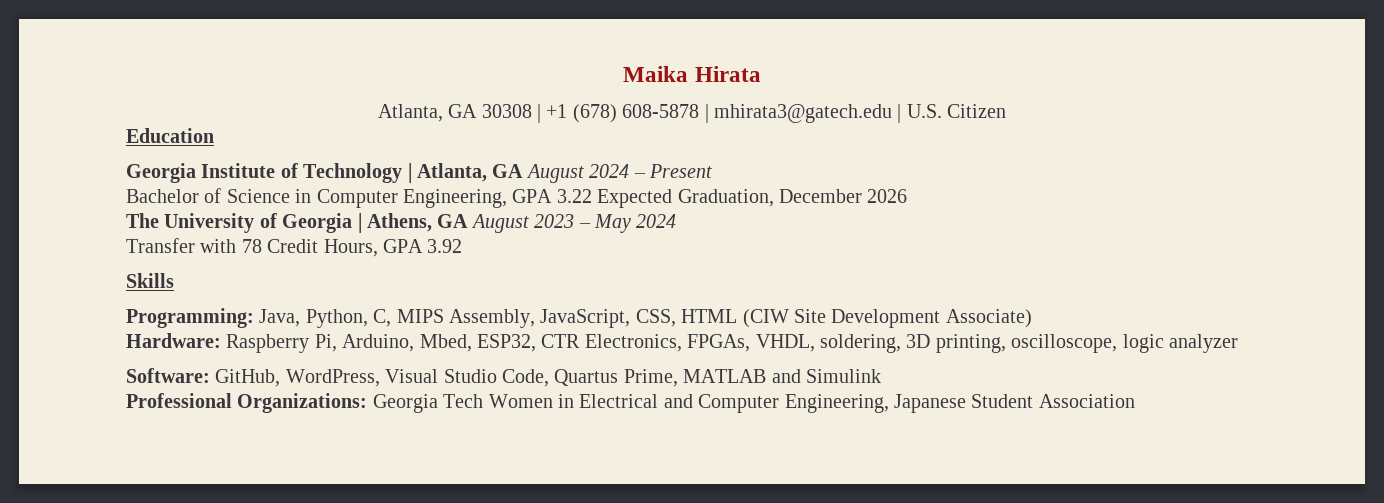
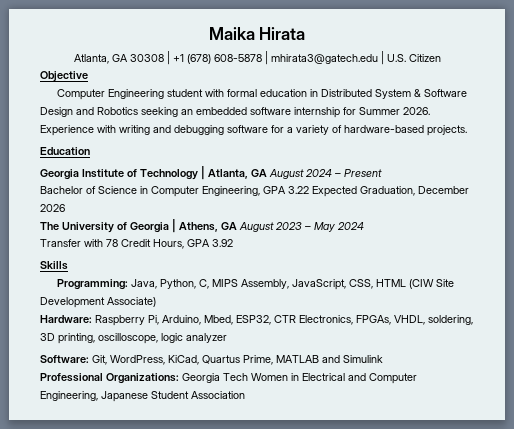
+ Objective
+ Computer Engineering student with formal education in Distributed System & Software Design and Robotics seeking an embedded software internship for Summer 2026. Experience with writing and debugging software for a variety of hardware-based projects.
- Software: GitHub, WordPress, Visual Studio Code, Quartus Prime, MATLAB and Simulink
+ Software: Git, WordPress, KiCad, Quartus Prime, MATLAB and Simulink

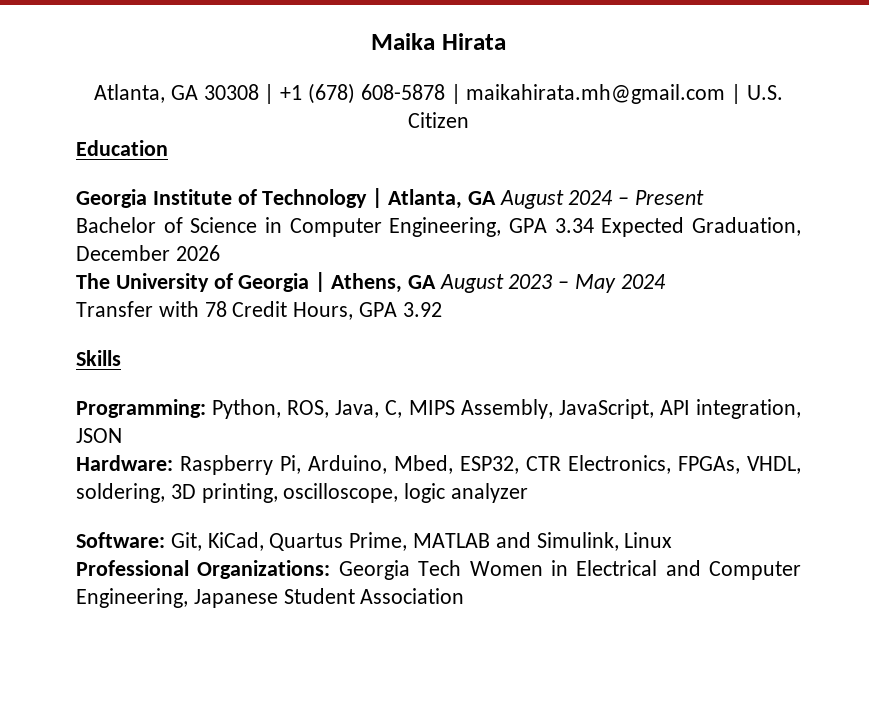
- Atlanta, GA 30308 | +1 (678) 608-5878 | mhirata3@gatech.edu | U.S. Citizen
+ Atlanta, GA 30308 | +1 (678) 608-5878 | maikahirata.mh@gmail.com | U.S. Citizen
- Objective
- Computer Engineering student with formal education in Distributed System & Software Design and Robotics seeking an embedded software internship for Summer 2026. Experience with writing and debugging software for a variety of hardware-based projects.
- Bachelor of Science in Computer Engineering, GPA 3.22 Expected Graduation, December 2026
+ Bachelor of Science in Computer Engineering, GPA 3.34 Expected Graduation, December 2026
- Programming: Java, Python, C, MIPS Assembly, JavaScript, CSS, HTML (CIW Site Development Associate)
+ Programming: Python, ROS, Java, C, MIPS Assembly, JavaScript, API integration, JSON
- Software: Git, WordPress, KiCad, Quartus Prime, MATLAB and Simulink
+ Software: Git, KiCad, Quartus Prime, MATLAB and Simulink, Linux

